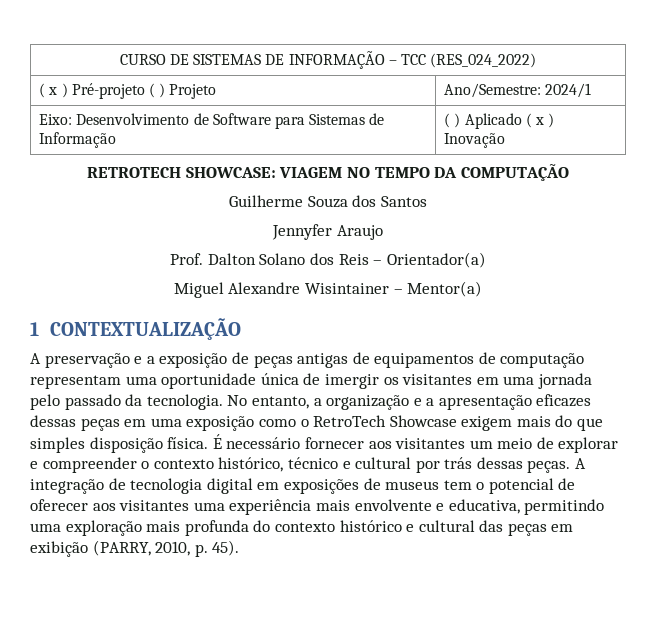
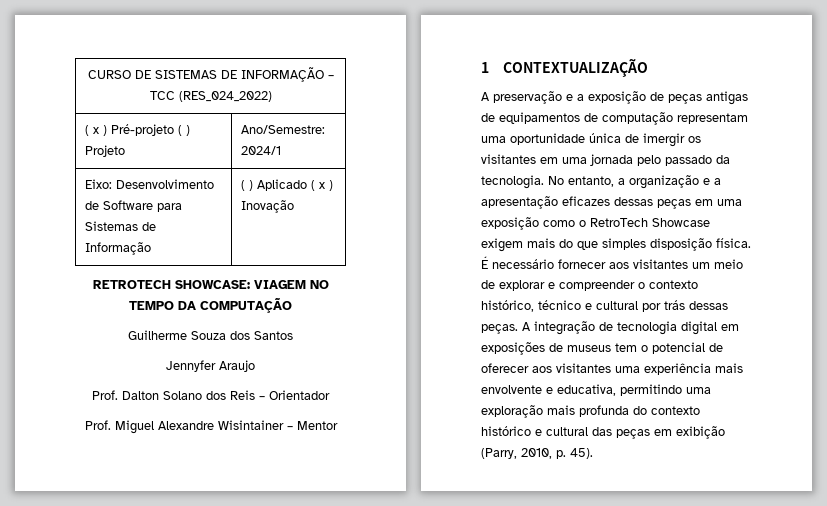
- Prof. Dalton Solano dos Reis – Orientador(a)
- Miguel Alexandre Wisintainer – Mentor(a)
+ Prof. Dalton Solano dos Reis – Orientador
+ Prof. Miguel Alexandre Wisintainer – Mentor
- A integração de tecnologia digital em exposições de museus tem o potencial de oferecer aos visitantes uma experiência mais envolvente e educativa, permitindo uma exploração mais profunda do contexto histórico e cultural das peças em exibição (PARRY, 2010, p. 45).
+ A integração de tecnologia digital em exposições de museus tem o potencial de oferecer aos visitantes uma experiência mais envolvente e educativa, permitindo uma exploração mais profunda do contexto histórico e cultural das peças em exibição (Parry, 2010, p. 45).

